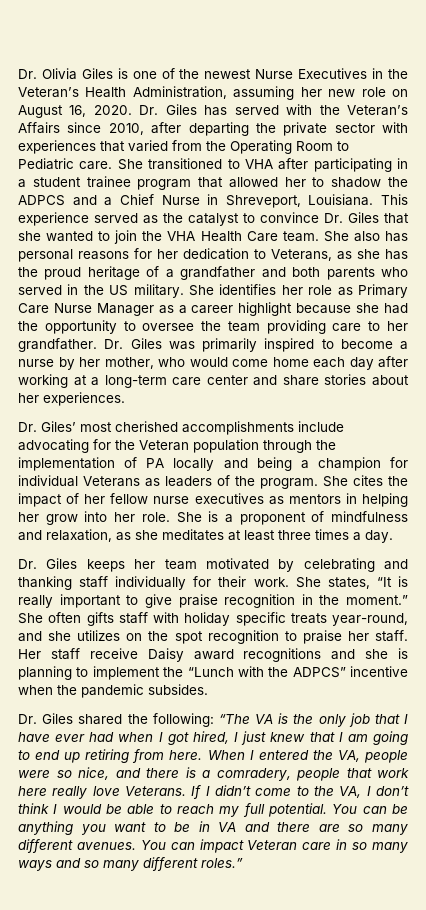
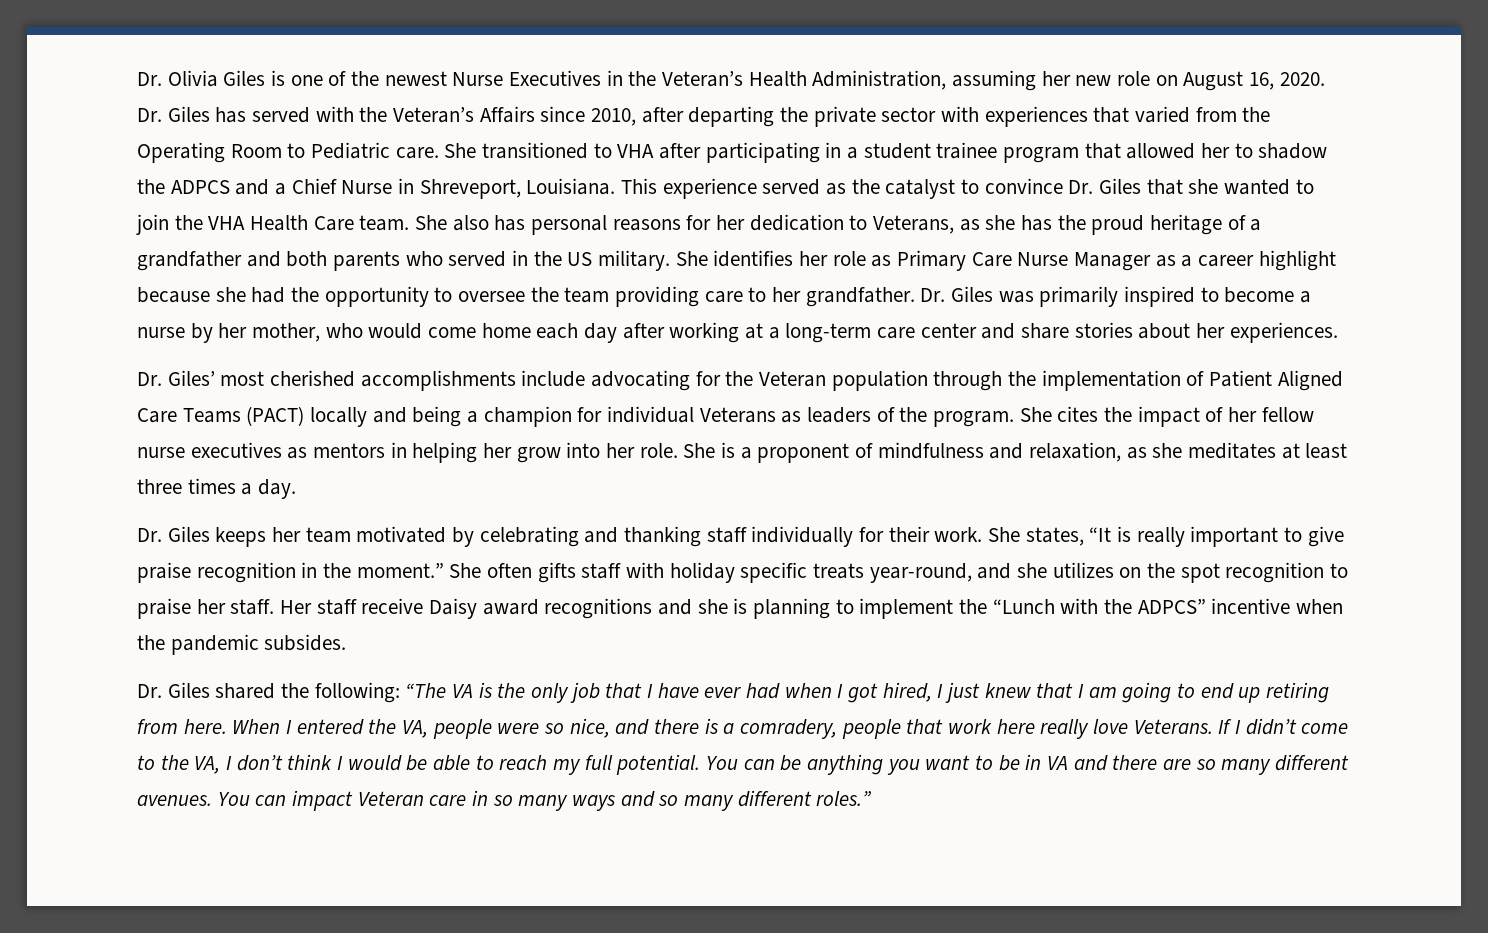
- Dr. Giles’ most cherished accomplishments include advocating for the Veteran population through the implementation of PA locally and being a champion for individual Veterans as leaders of the program.
+ Dr. Giles’ most cherished accomplishments include advocating for the Veteran population through the implementation of Patient Aligned Care Teams (PACT) locally and being a champion for individual Veterans as leaders of the program.

